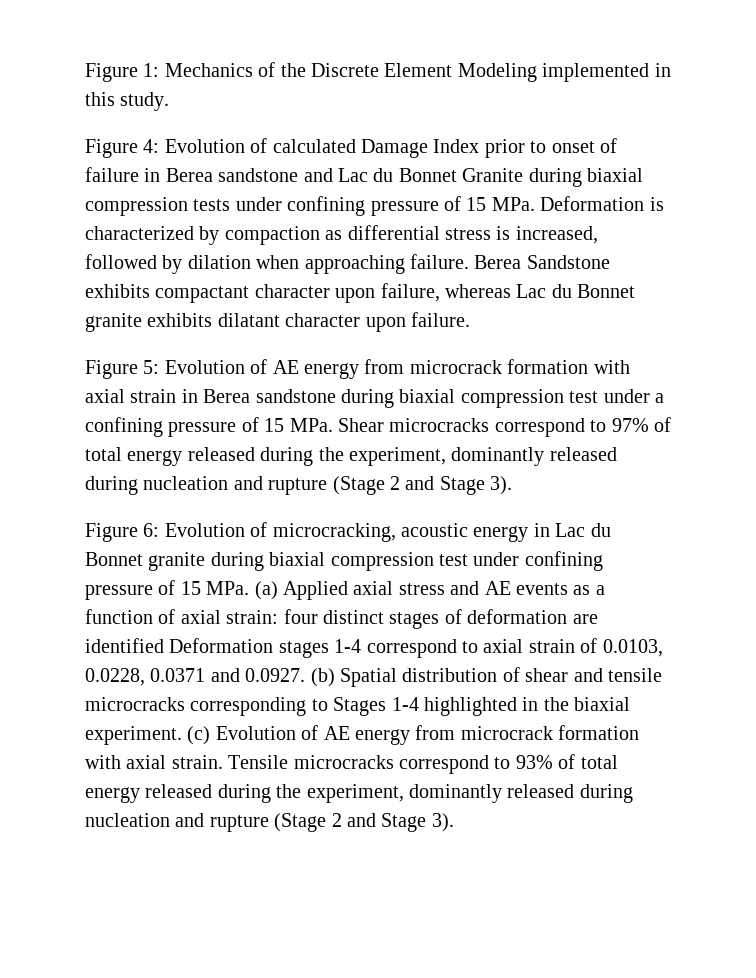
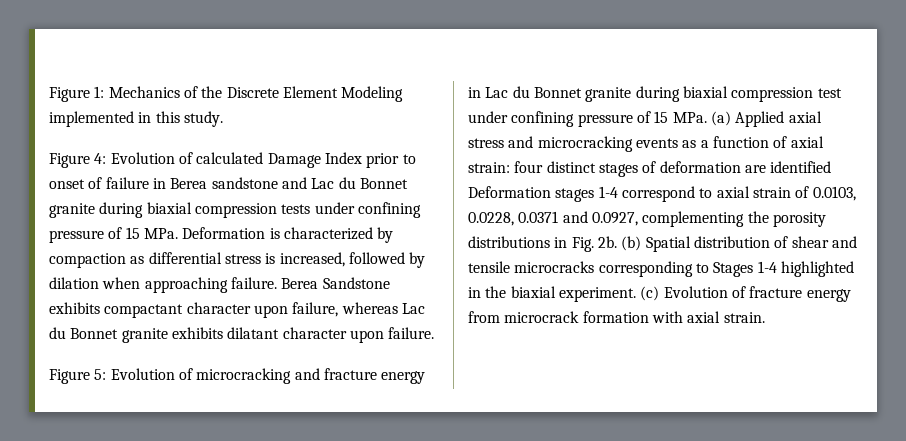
- Figure 4: Evolution of calculated Damage Index prior to onset of failure in Berea sandstone and Lac du Bonnet Granite during biaxial compression tests under confining pressure of 15 MPa. Deformation is characterized by compaction as differential stress is increased, followed by dilation when approaching failure.
+ Figure 4: Evolution of calculated Damage Index prior to onset of failure in Berea sandstone and Lac du Bonnet granite during biaxial compression tests under confining pressure of 15 MPa. Deformation is characterized by compaction as differential stress is increased, followed by dilation when approaching failure.
- Evolution of AE energy from microcrack formation with axial strain in Berea sandstone during biaxial compression test under a confining pressure of 15 MPa. Shear microcracks correspond to 97% of total energy released during the experiment, dominantly released during nucleation and rupture (Stage 2 and Stage 3).
- Figure 6: Evolution of microcracking, acoustic energy in Lac du Bonnet granite during biaxial compression test under confining pressure of 15 MPa. (a) Applied axial stress and AE events as a function of axial strain:
+ Evolution of microcracking and fracture energy in Lac du Bonnet granite during biaxial compression test under confining pressure of 15 MPa. (a) Applied axial stress and microcracking events as a function of axial strain:
- four distinct stages of deformation are identified Deformation stages 1-4 correspond to axial strain of 0.0103, 0.0228, 0.0371 and 0.0927. (b) Spatial distribution of shear and tensile microcracks corresponding to Stages 1-4 highlighted in the biaxial experiment.
+ four distinct stages of deformation are identified Deformation stages 1-4 correspond to axial strain of 0.0103, 0.0228, 0.0371 and 0.0927, complementing the porosity distributions in Fig. 2b. (b) Spatial distribution of shear and tensile microcracks corresponding to Stages 1-4 highlighted in the biaxial experiment.
- (c) Evolution of AE energy from microcrack formation with axial strain. Tensile microcracks correspond to 93% of total energy released during the experiment, dominantly released during nucleation and rupture (Stage 2 and Stage 3).
+ (c) Evolution of fracture energy from microcrack formation with axial strain.

